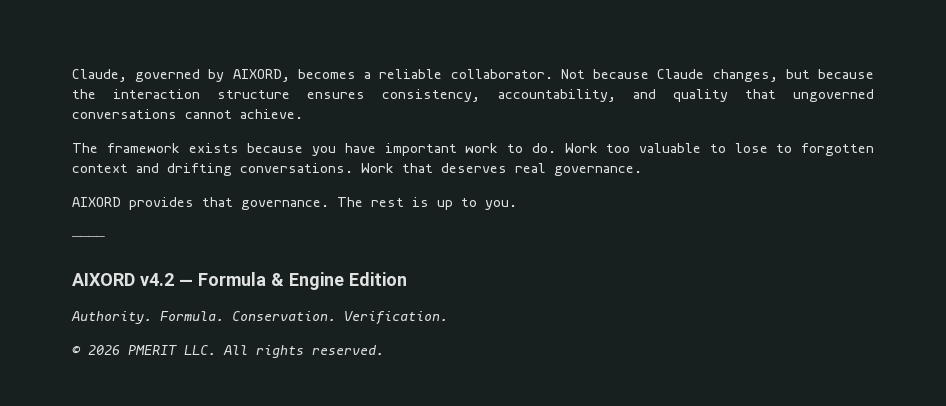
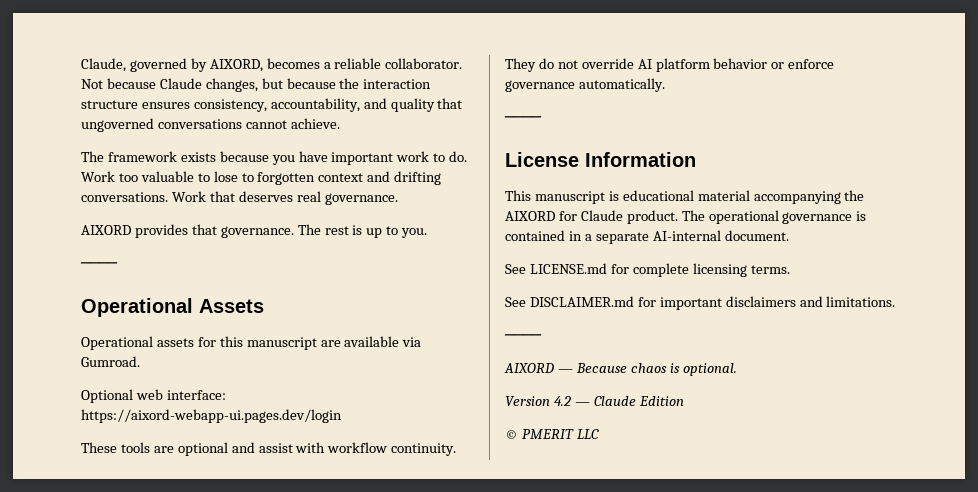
- AIXORD v4.2 — Formula & Engine Edition
- Authority. Formula. Conservation. Verification.
- © 2026 PMERIT LLC. All rights reserved.
+ Operational Assets
+ Operational assets for this manuscript are available via Gumroad.
+ Optional web interface: https://aixord-webapp-ui.pages.dev/login
+ These tools are optional and assist with workflow continuity. They do not override AI platform behavior or enforce governance automatically.
+ ────
+ License Information
+ This manuscript is educational material accompanying the AIXORD for Claude product. The operational governance is contained in a separate AI-internal document.
+ See LICENSE.md for complete licensing terms.
+ See DISCLAIMER.md for important disclaimers and limitations.
+ ────
+ AIXORD — Because chaos is optional.
+ Version 4.2 — Claude Edition
+ © PMERIT LLC

